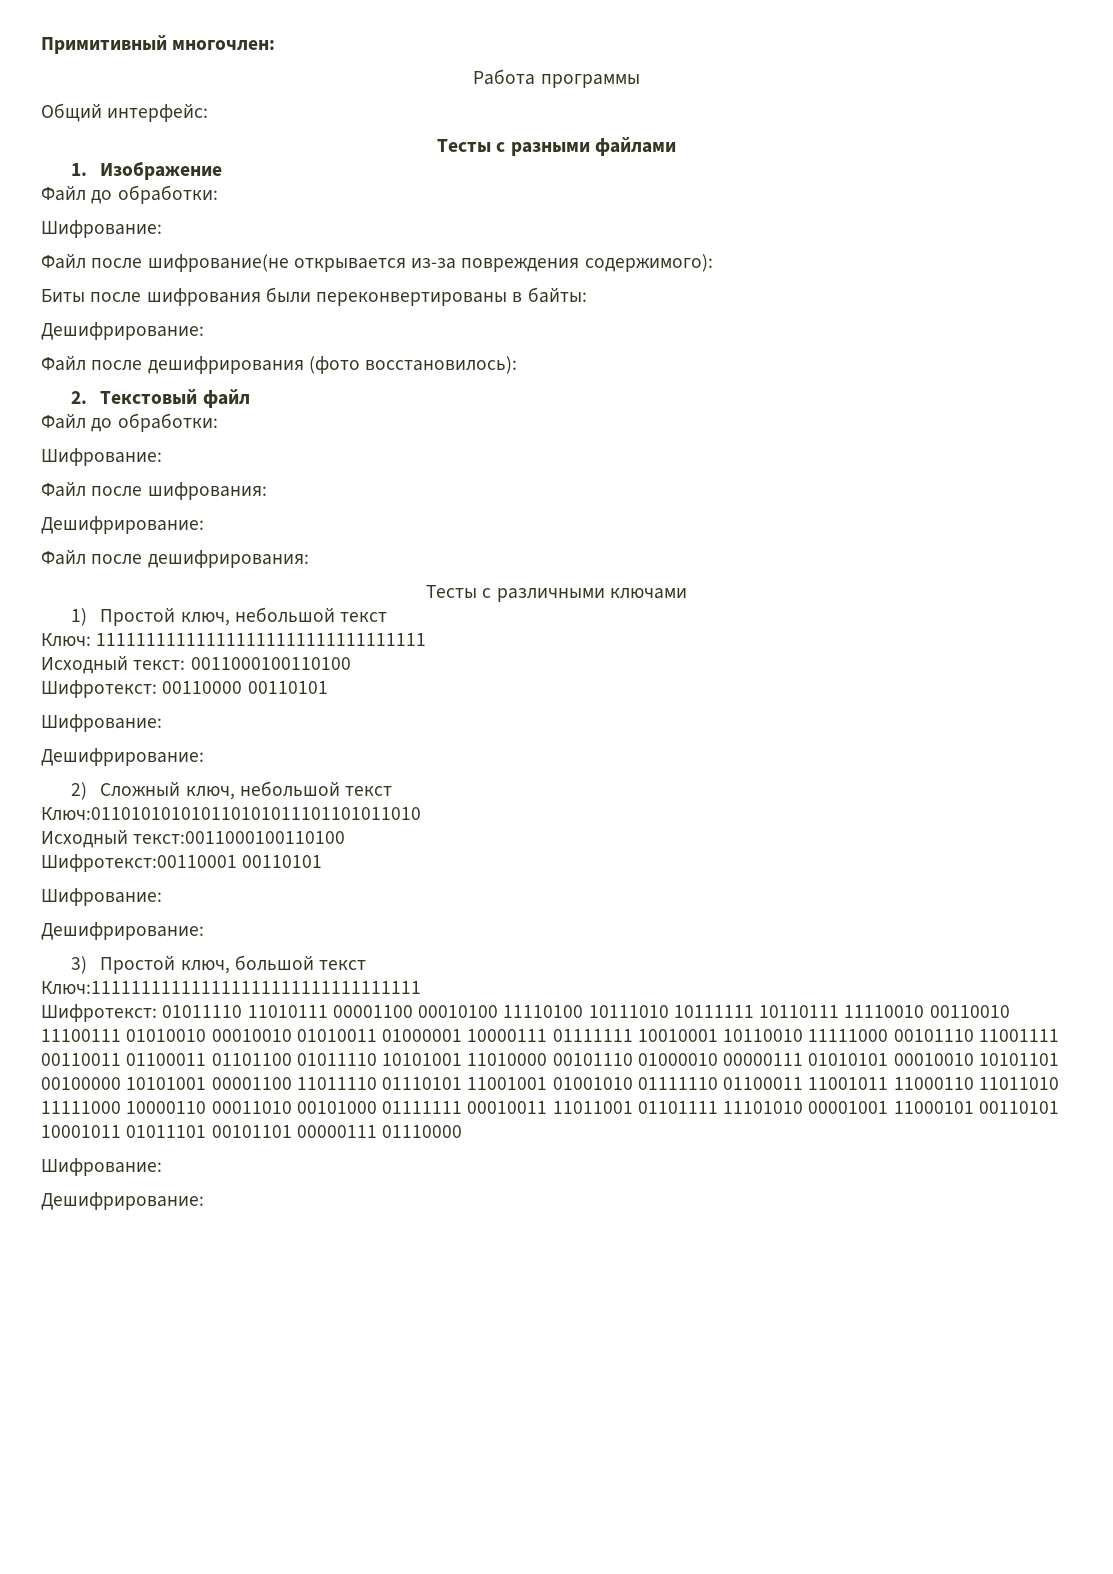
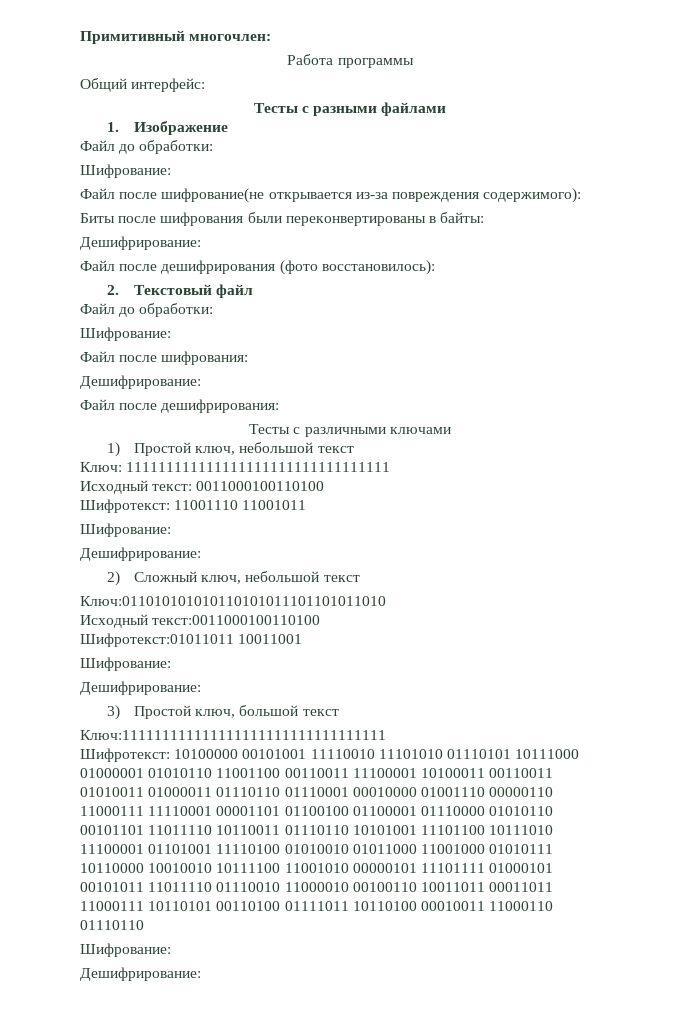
- Шифротекст: 00110000 00110101
+ Шифротекст: 11001110 11001011
- Шифротекст:00110001 00110101
+ Шифротекст:01011011 10011001
- Шифротекст: 01011110 11010111 00001100 00010100 11110100 10111010 10111111 10110111 11110010 00110010 11100111 01010010 00010010 01010011 01000001 10000111 01111111 10010001 10110010 11111000 00101110 11001111 00110011 01100011 01101100 01011110 10101001 11010000 00101110 01000010 00000111 01010101 00010010 10101101 00100000 10101001 00001100 11011110 01110101 11001001 01001010 01111110 01100011 11001011 11000110 11011010 11111000 10000110 00011010 00101000 01111111 00010011 11011001 01101111 11101010 00001001 11000101 00110101 10001011 01011101 00101101 00000111 01110000
+ Шифротекст: 10100000 00101001 11110010 11101010 01110101 10111000 01000001 01010110 11001100 00110011 11100001 10100011 00110011 01010011 01000011 01110110 01110001 00010000 01001110 00000110 11000111 11110001 00001101 01100100 01100001 01110000 01010110 00101101 11011110 10110011 01110110 10101001 11101100 10111010 11100001 01101001 11110100 01010010 01011000 11001000 01010111 10110000 10010010 10111100 11001010 00000101 11101111 01000101 00101011 11011110 01110010 11000010 00100110 10011011 00011011 11000111 10110101 00110100 01111011 10110100 00010011 11000110 01110110

